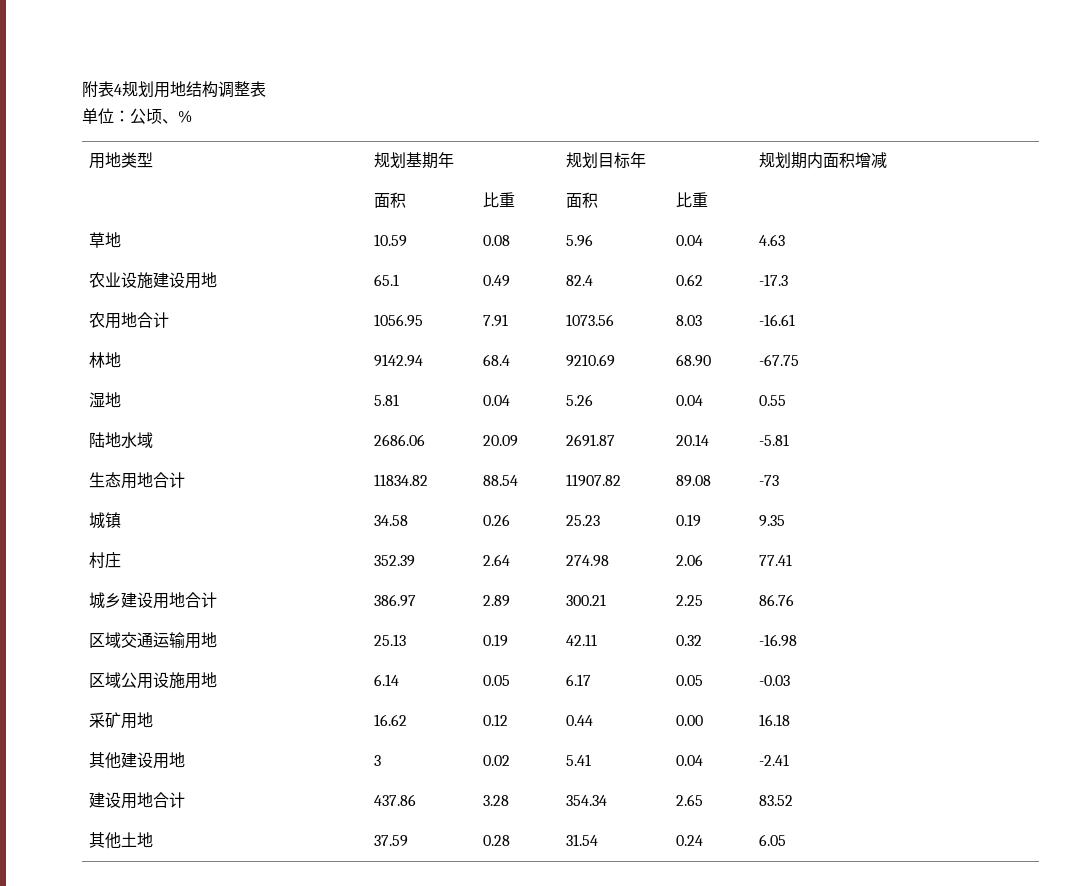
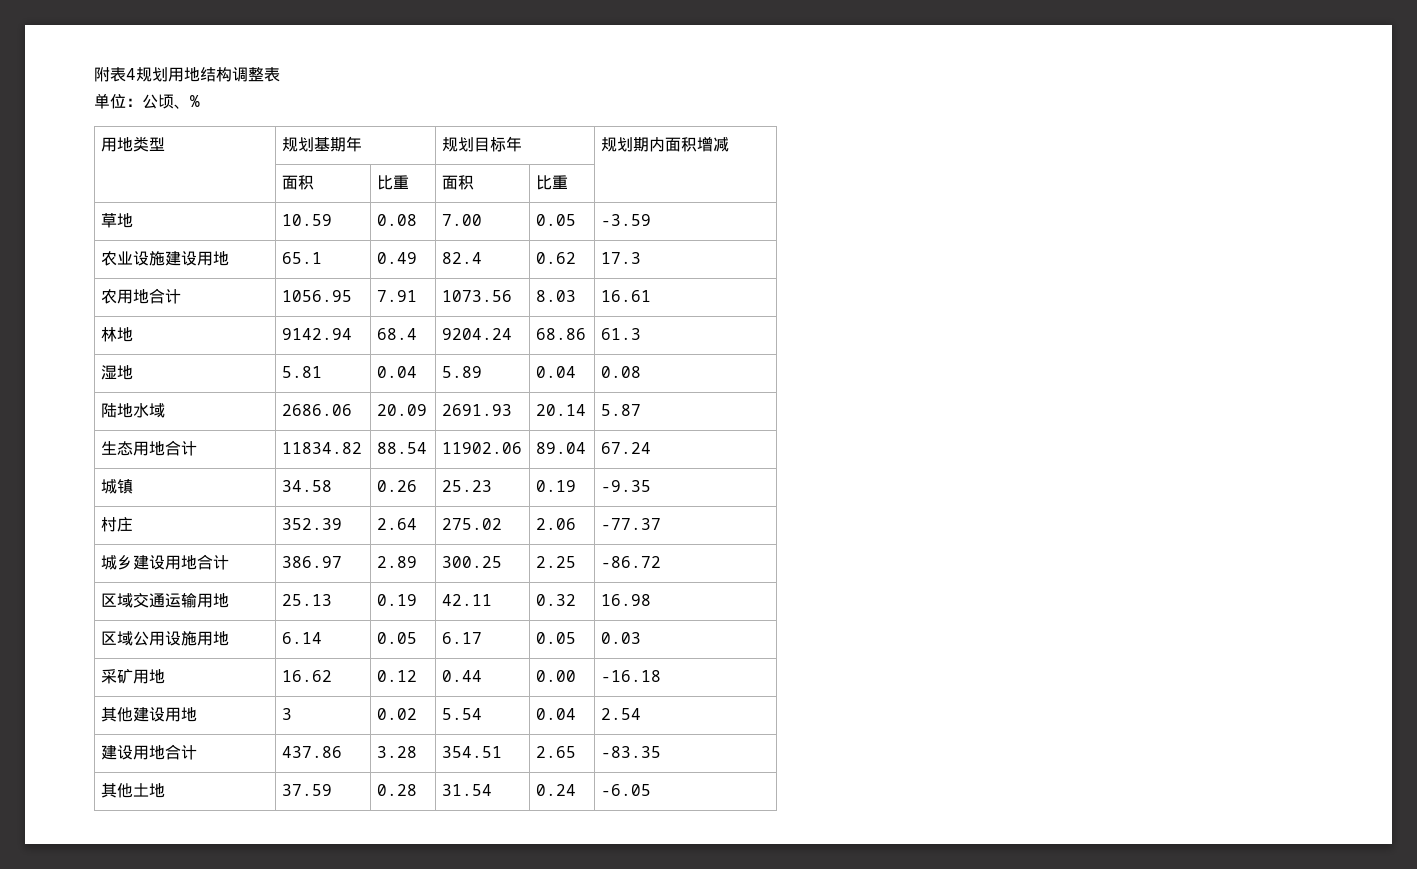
- 草地 | 10.59 | 0.08 | 5.96 | 0.04 | 4.63
+ 草地 | 10.59 | 0.08 | 7.00 | 0.05 | -3.59
- 农业设施建设用地 | 65.1 | 0.49 | 82.4 | 0.62 | -17.3
+ 农业设施建设用地 | 65.1 | 0.49 | 82.4 | 0.62 | 17.3
- 农用地合计 | 1056.95 | 7.91 | 1073.56 | 8.03 | -16.61
+ 农用地合计 | 1056.95 | 7.91 | 1073.56 | 8.03 | 16.61
- 林地 | 9142.94 | 68.4 | 9210.69 | 68.90 | -67.75
+ 林地 | 9142.94 | 68.4 | 9204.24 | 68.86 | 61.3
- 湿地 | 5.81 | 0.04 | 5.26 | 0.04 | 0.55
+ 湿地 | 5.81 | 0.04 | 5.89 | 0.04 | 0.08
- 陆地水域 | 2686.06 | 20.09 | 2691.87 | 20.14 | -5.81
+ 陆地水域 | 2686.06 | 20.09 | 2691.93 | 20.14 | 5.87
- 生态用地合计 | 11834.82 | 88.54 | 11907.82 | 89.08 | -73
+ 生态用地合计 | 11834.82 | 88.54 | 11902.06 | 89.04 | 67.24
- 城镇 | 34.58 | 0.26 | 25.23 | 0.19 | 9.35
+ 城镇 | 34.58 | 0.26 | 25.23 | 0.19 | -9.35
- 村庄 | 352.39 | 2.64 | 274.98 | 2.06 | 77.41
+ 村庄 | 352.39 | 2.64 | 275.02 | 2.06 | -77.37
- 城乡建设用地合计 | 386.97 | 2.89 | 300.21 | 2.25 | 86.76
+ 城乡建设用地合计 | 386.97 | 2.89 | 300.25 | 2.25 | -86.72
- 区域交通运输用地 | 25.13 | 0.19 | 42.11 | 0.32 | -16.98
+ 区域交通运输用地 | 25.13 | 0.19 | 42.11 | 0.32 | 16.98
- 区域公用设施用地 | 6.14 | 0.05 | 6.17 | 0.05 | -0.03
+ 区域公用设施用地 | 6.14 | 0.05 | 6.17 | 0.05 | 0.03
- 采矿用地 | 16.62 | 0.12 | 0.44 | 0.00 | 16.18
+ 采矿用地 | 16.62 | 0.12 | 0.44 | 0.00 | -16.18
- 其他建设用地 | 3 | 0.02 | 5.41 | 0.04 | -2.41
+ 其他建设用地 | 3 | 0.02 | 5.54 | 0.04 | 2.54
- 建设用地合计 | 437.86 | 3.28 | 354.34 | 2.65 | 83.52
+ 建设用地合计 | 437.86 | 3.28 | 354.51 | 2.65 | -83.35
- 其他土地 | 37.59 | 0.28 | 31.54 | 0.24 | 6.05
+ 其他土地 | 37.59 | 0.28 | 31.54 | 0.24 | -6.05

